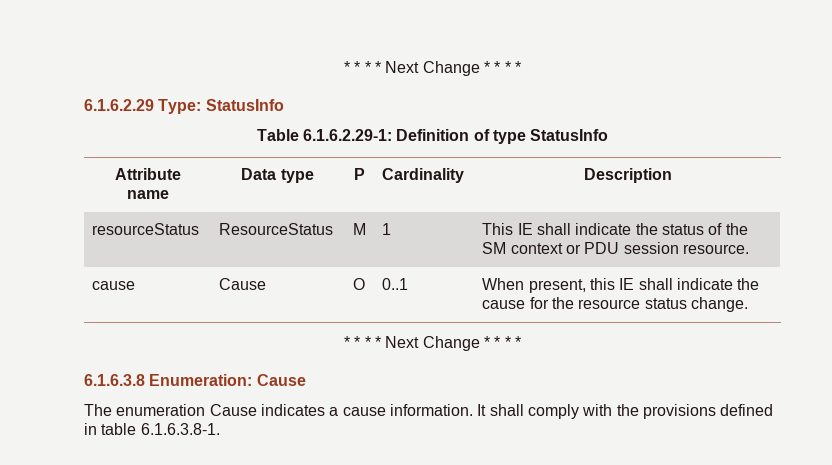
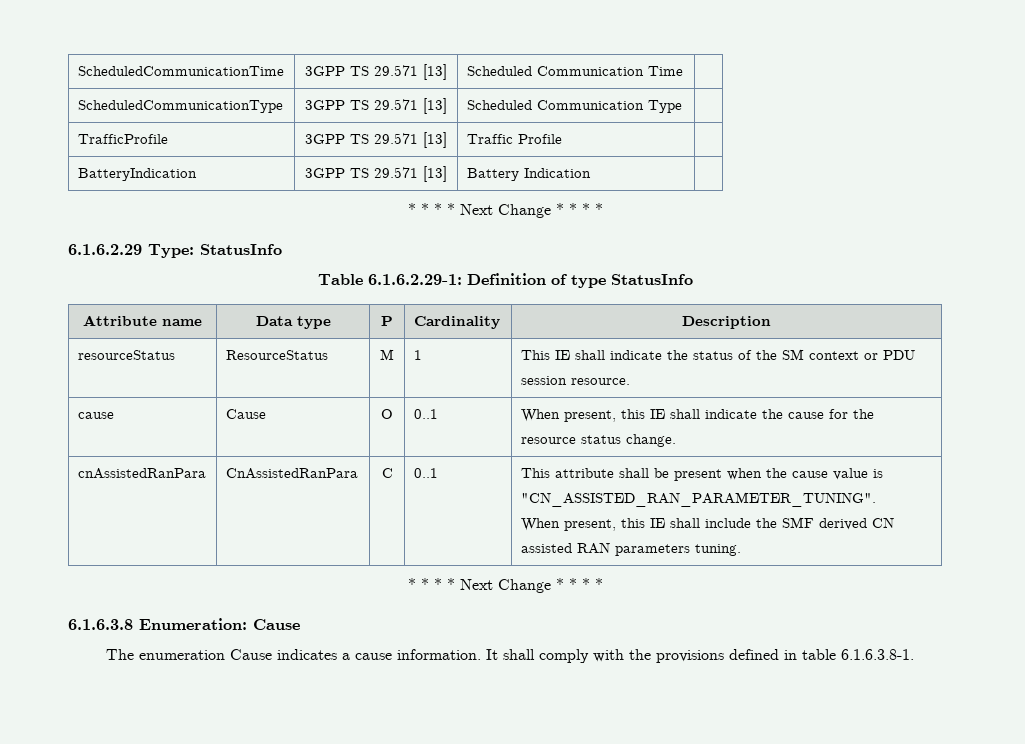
+ ScheduledCommunicationTime | 3GPP TS 29.571 [13] | Scheduled Communication Time |
+ ScheduledCommunicationType | 3GPP TS 29.571 [13] | Scheduled Communication Type |
+ TrafficProfile | 3GPP TS 29.571 [13] | Traffic Profile |
+ BatteryIndication | 3GPP TS 29.571 [13] | Battery Indication |
+ cnAssistedRanPara | CnAssistedRanPara | C | 0..1 | This attribute shall be present when the cause value is "CN_ASSISTED_RAN_PARAMETER_TUNING".
+ When present, this IE shall include the SMF derived CN assisted RAN parameters tuning.

